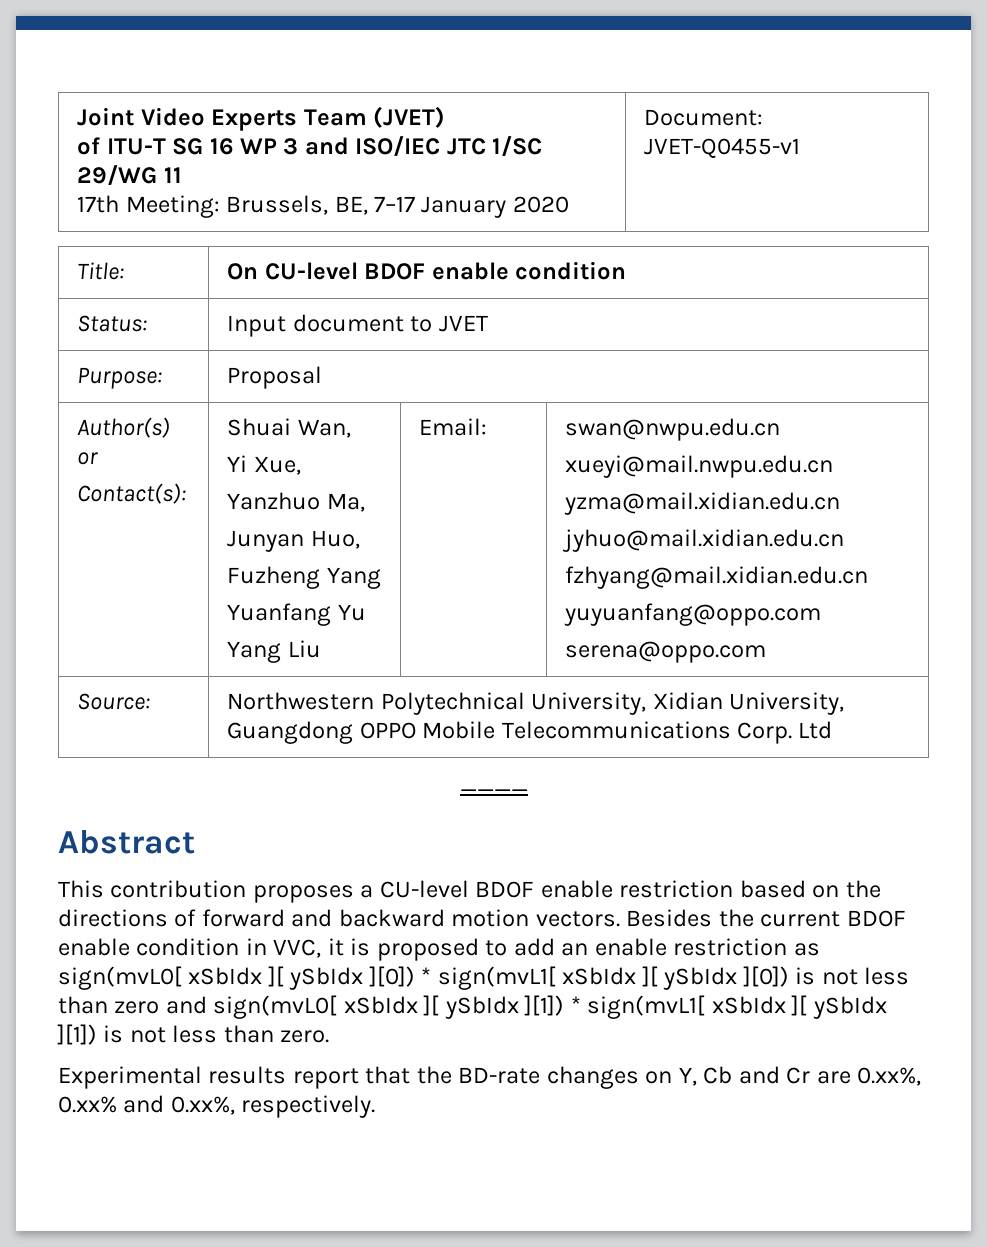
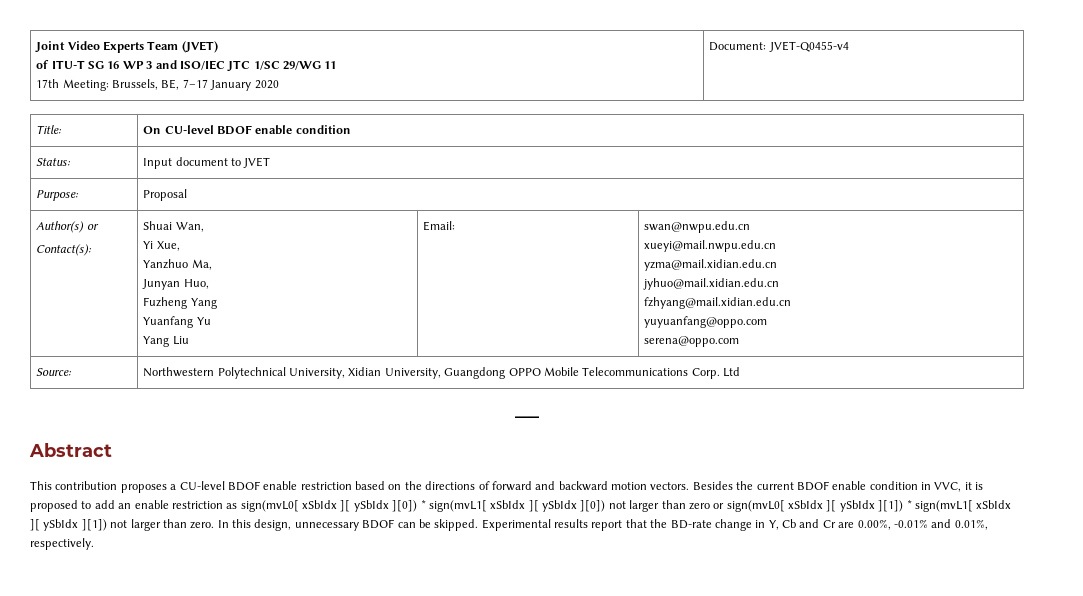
  Joint Video Experts Team (JVET)
  of ITU-T SG 16 WP 3 and ISO/IEC JTC 1/SC 29/WG 11
- 17th Meeting: Brussels, BE, 7–17 January 2020 | Document: JVET-Q0455-v1
+ 17th Meeting: Brussels, BE, 7–17 January 2020 | Document: JVET-Q0455-v4
- Besides the current BDOF enable condition in VVC, it is proposed to add an enable restriction as sign(mvL0[ xSbIdx ][ ySbIdx ][0]) * sign(mvL1[ xSbIdx ][ ySbIdx ][0]) is not less than zero and sign(mvL0[ xSbIdx ][ ySbIdx ][1]) * sign(mvL1[ xSbIdx ][ ySbIdx ][1]) is not less than zero.
- Experimental results report that the BD-rate changes on Y, Cb and Cr are 0.xx%, 0.xx% and 0.xx%, respectively.
+ Besides the current BDOF enable condition in VVC, it is proposed to add an enable restriction as sign(mvL0[ xSbIdx ][ ySbIdx ][0]) * sign(mvL1[ xSbIdx ][ ySbIdx ][0]) not larger than zero or sign(mvL0[ xSbIdx ][ ySbIdx ][1]) * sign(mvL1[ xSbIdx ][ ySbIdx ][1]) not larger than zero. In this design, unnecessary BDOF can be skipped. Experimental results report that the BD-rate change in Y, Cb and Cr are 0.00%, -0.01% and 0.01%, respectively.

